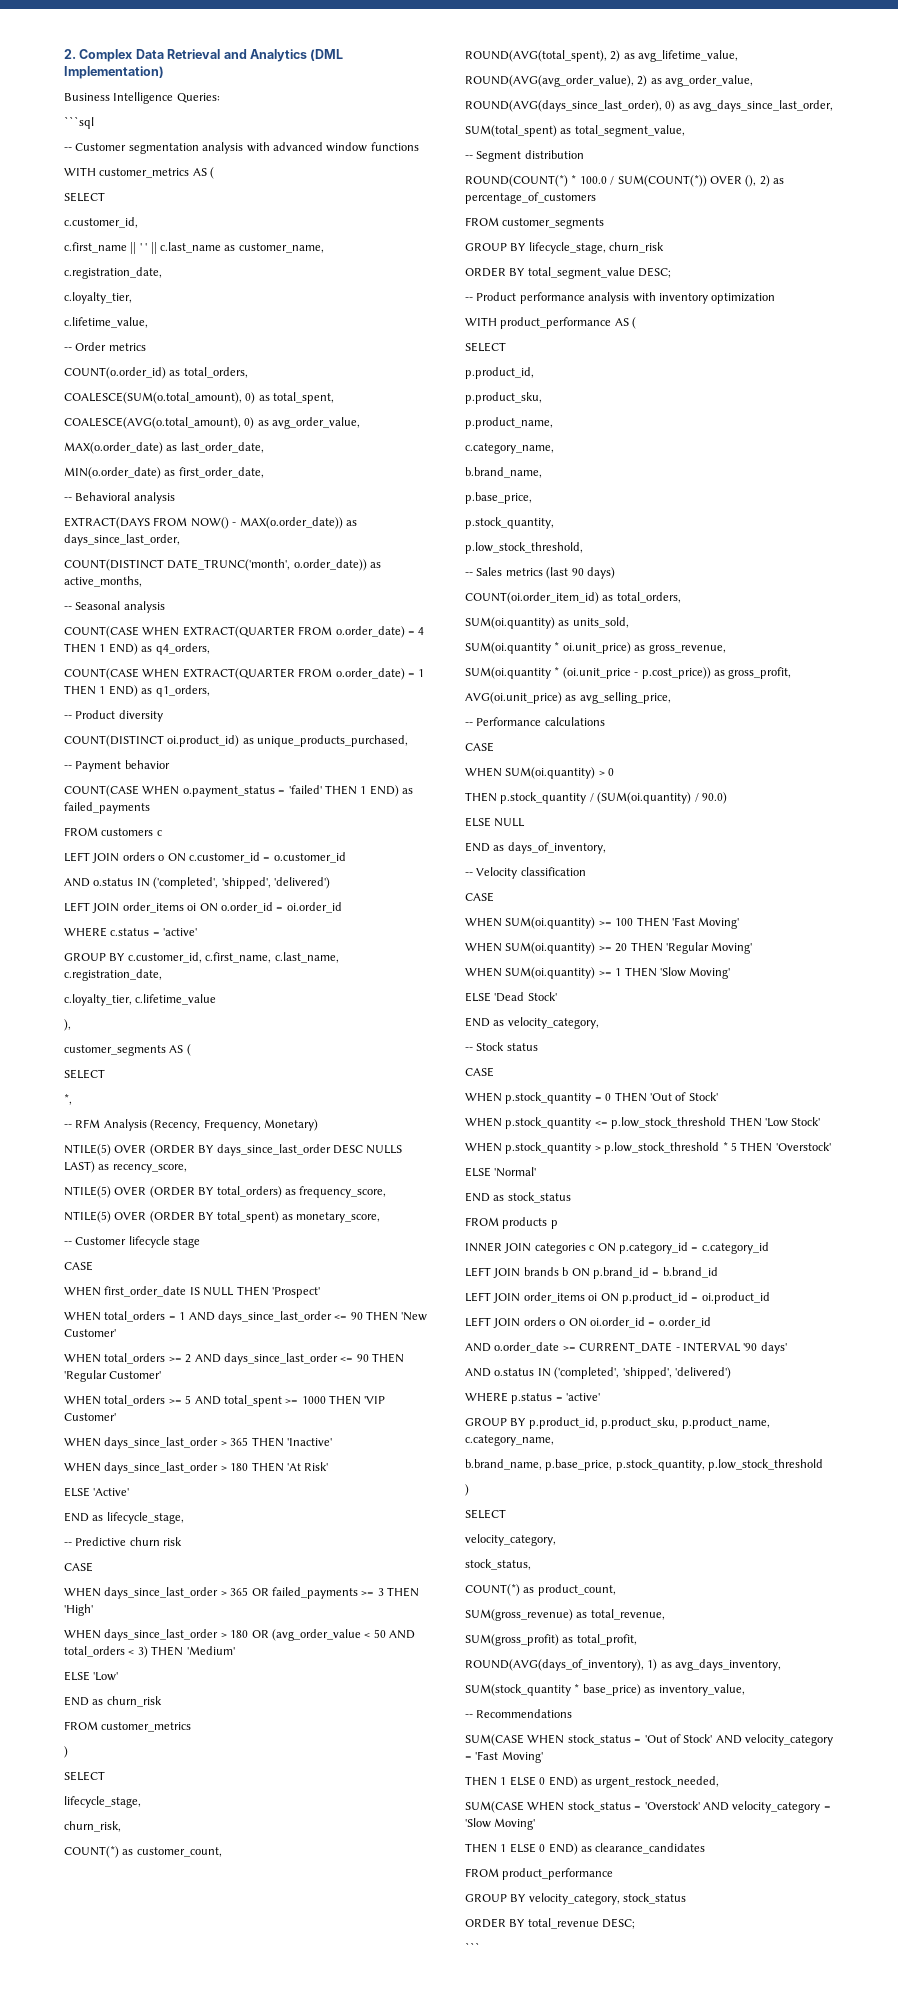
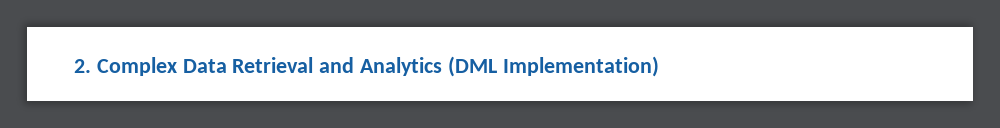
- Business Intelligence Queries:
- ```sql
- -- Customer segmentation analysis with advanced window functions
- WITH customer_metrics AS (
- SELECT
- c.customer_id,
- c.first_name || ' ' || c.last_name as customer_name,
- c.registration_date,
- c.loyalty_tier,
- c.lifetime_value,
- -- Order metrics
- COUNT(o.order_id) as total_orders,
- COALESCE(SUM(o.total_amount), 0) as total_spent,
- COALESCE(AVG(o.total_amount), 0) as avg_order_value,
- MAX(o.order_date) as last_order_date,
- MIN(o.order_date) as first_order_date,
- -- Behavioral analysis
- EXTRACT(DAYS FROM NOW() - MAX(o.order_date)) as days_since_last_order,
- COUNT(DISTINCT DATE_TRUNC('month', o.order_date)) as active_months,
- -- Seasonal analysis
- COUNT(CASE WHEN EXTRACT(QUARTER FROM o.order_date) = 4 THEN 1 END) as q4_orders,
- COUNT(CASE WHEN EXTRACT(QUARTER FROM o.order_date) = 1 THEN 1 END) as q1_orders,
- -- Product diversity
- COUNT(DISTINCT oi.product_id) as unique_products_purchased,
- -- Payment behavior
- COUNT(CASE WHEN o.payment_status = 'failed' THEN 1 END) as failed_payments
- FROM customers c
- LEFT JOIN orders o ON c.customer_id = o.customer_id
- AND o.status IN ('completed', 'shipped', 'delivered')
- LEFT JOIN order_items oi ON o.order_id = oi.order_id
- WHERE c.status = 'active'
- GROUP BY c.customer_id, c.first_name, c.last_name, c.registration_date,
- c.loyalty_tier, c.lifetime_value
- ),
- customer_segments AS (
- SELECT
- *,
- -- RFM Analysis (Recency, Frequency, Monetary)
- NTILE(5) OVER (ORDER BY days_since_last_order DESC NULLS LAST) as recency_score,
- NTILE(5) OVER (ORDER BY total_orders) as frequency_score,
- NTILE(5) OVER (ORDER BY total_spent) as monetary_score,
- -- Customer lifecycle stage
- CASE
- WHEN first_order_date IS NULL THEN 'Prospect'
- WHEN total_orders = 1 AND days_since_last_order <= 90 THEN 'New Customer'
- WHEN total_orders >= 2 AND days_since_last_order <= 90 THEN 'Regular Customer'
- WHEN total_orders >= 5 AND total_spent >= 1000 THEN 'VIP Customer'
- WHEN days_since_last_order > 365 THEN 'Inactive'
- WHEN days_since_last_order > 180 THEN 'At Risk'
- ELSE 'Active'
- END as lifecycle_stage,
- -- Predictive churn risk
- CASE
- WHEN days_since_last_order > 365 OR failed_payments >= 3 THEN 'High'
- WHEN days_since_last_order > 180 OR (avg_order_value < 50 AND total_orders < 3) THEN 'Medium'
- ELSE 'Low'
- END as churn_risk
- FROM customer_metrics
- )
- SELECT
- lifecycle_stage,
- churn_risk,
- COUNT(*) as customer_count,
- ROUND(AVG(total_spent), 2) as avg_lifetime_value,
- ROUND(AVG(avg_order_value), 2) as avg_order_value,
- ROUND(AVG(days_since_last_order), 0) as avg_days_since_last_order,
- SUM(total_spent) as total_segment_value,
- -- Segment distribution
- ROUND(COUNT(*) * 100.0 / SUM(COUNT(*)) OVER (), 2) as percentage_of_customers
- FROM customer_segments
- GROUP BY lifecycle_stage, churn_risk
- ORDER BY total_segment_value DESC;
- -- Product performance analysis with inventory optimization
- WITH product_performance AS (
- SELECT
- p.product_id,
- p.product_sku,
- p.product_name,
- c.category_name,
- b.brand_name,
- p.base_price,
- p.stock_quantity,
- p.low_stock_threshold,
- -- Sales metrics (last 90 days)
- COUNT(oi.order_item_id) as total_orders,
- SUM(oi.quantity) as units_sold,
- SUM(oi.quantity * oi.unit_price) as gross_revenue,
- SUM(oi.quantity * (oi.unit_price - p.cost_price)) as gross_profit,
- AVG(oi.unit_price) as avg_selling_price,
- -- Performance calculations
- CASE
- WHEN SUM(oi.quantity) > 0
- THEN p.stock_quantity / (SUM(oi.quantity) / 90.0)
- ELSE NULL
- END as days_of_inventory,
- -- Velocity classification
- CASE
- WHEN SUM(oi.quantity) >= 100 THEN 'Fast Moving'
- WHEN SUM(oi.quantity) >= 20 THEN 'Regular Moving'
- WHEN SUM(oi.quantity) >= 1 THEN 'Slow Moving'
- ELSE 'Dead Stock'
- END as velocity_category,
- -- Stock status
- CASE
- WHEN p.stock_quantity = 0 THEN 'Out of Stock'
- WHEN p.stock_quantity <= p.low_stock_threshold THEN 'Low Stock'
- WHEN p.stock_quantity > p.low_stock_threshold * 5 THEN 'Overstock'
- ELSE 'Normal'
- END as stock_status
- FROM products p
- INNER JOIN categories c ON p.category_id = c.category_id
- LEFT JOIN brands b ON p.brand_id = b.brand_id
- LEFT JOIN order_items oi ON p.product_id = oi.product_id
- LEFT JOIN orders o ON oi.order_id = o.order_id
- AND o.order_date >= CURRENT_DATE - INTERVAL '90 days'
- AND o.status IN ('completed', 'shipped', 'delivered')
- WHERE p.status = 'active'
- GROUP BY p.product_id, p.product_sku, p.product_name, c.category_name,
- b.brand_name, p.base_price, p.stock_quantity, p.low_stock_threshold
- )
- SELECT
- velocity_category,
- stock_status,
- COUNT(*) as product_count,
- SUM(gross_revenue) as total_revenue,
- SUM(gross_profit) as total_profit,
- ROUND(AVG(days_of_inventory), 1) as avg_days_inventory,
- SUM(stock_quantity * base_price) as inventory_value,
- -- Recommendations
- SUM(CASE WHEN stock_status = 'Out of Stock' AND velocity_category = 'Fast Moving'
- THEN 1 ELSE 0 END) as urgent_restock_needed,
- SUM(CASE WHEN stock_status = 'Overstock' AND velocity_category = 'Slow Moving'
- THEN 1 ELSE 0 END) as clearance_candidates
- FROM product_performance
- GROUP BY velocity_category, stock_status
- ORDER BY total_revenue DESC;
- ```

